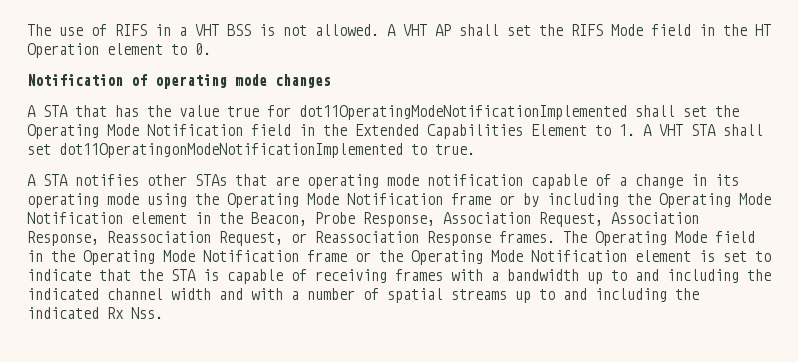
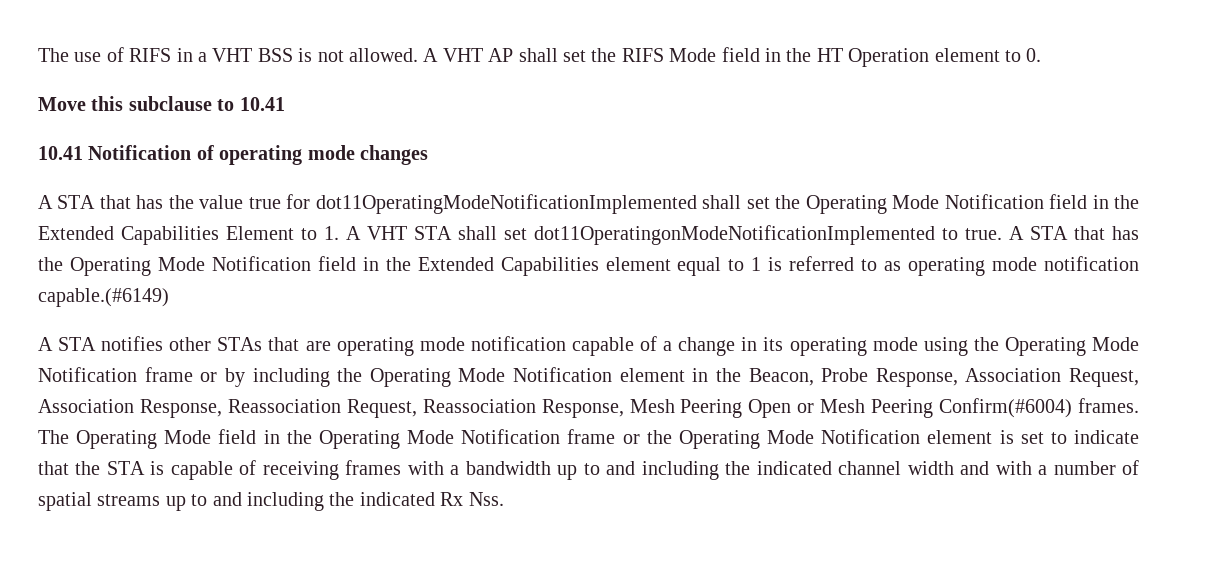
- Notification of operating mode changes
+ Move this subclause to 10.41
+ 10.41 Notification of operating mode changes
+ A STA that has the Operating Mode Notification field in the Extended Capabilities element equal to 1 is referred to as operating mode notification capable.(#6149)
- A STA notifies other STAs that are operating mode notification capable of a change in its operating mode using the Operating Mode Notification frame or by including the Operating Mode Notification element in the Beacon, Probe Response, Association Request, Association Response, Reassociation Request, or Reassociation Response frames.
+ A STA notifies other STAs that are operating mode notification capable of a change in its operating mode using the Operating Mode Notification frame or by including the Operating Mode Notification element in the Beacon, Probe Response, Association Request, Association Response, Reassociation Request, Reassociation Response, Mesh Peering Open or Mesh Peering Confirm(#6004) frames.

